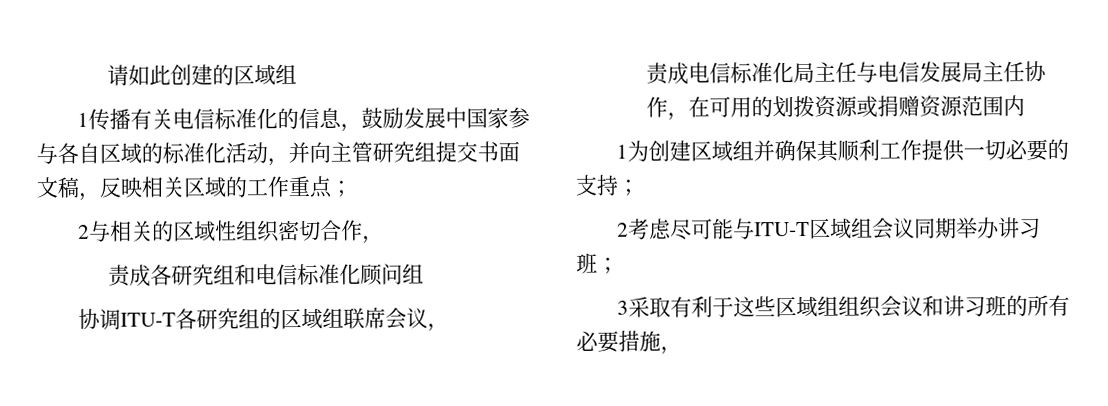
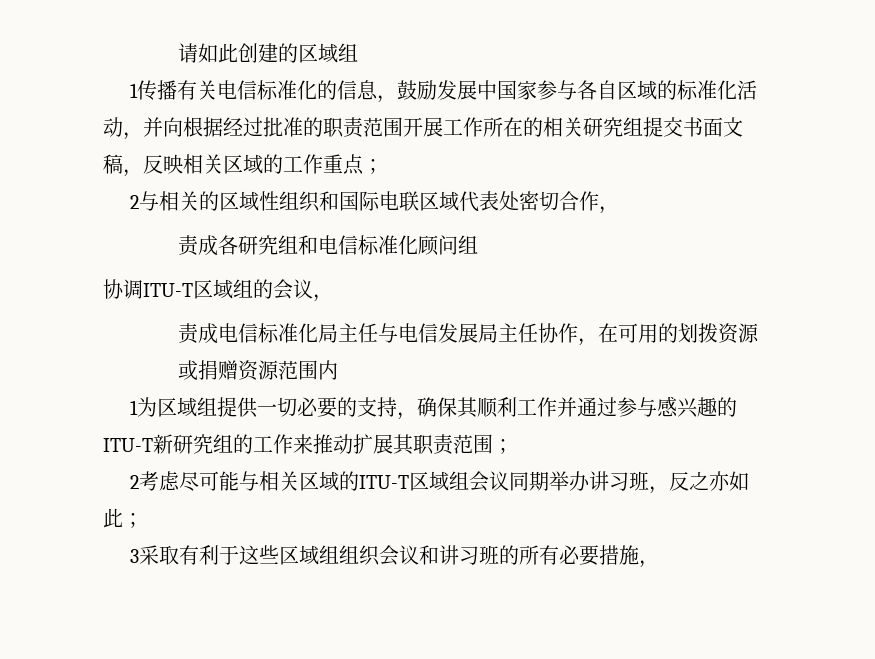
- 1传播有关电信标准化的信息，鼓励发展中国家参与各自区域的标准化活动，并向主管研究组提交书面文稿，反映相关区域的工作重点；
+ 1传播有关电信标准化的信息，鼓励发展中国家参与各自区域的标准化活动，并向根据经过批准的职责范围开展工作所在的相关研究组提交书面文稿，反映相关区域的工作重点；
- 2与相关的区域性组织密切合作，
+ 2与相关的区域性组织和国际电联区域代表处密切合作，
- 协调ITU-T各研究组的区域组联席会议，
+ 协调ITU-T区域组的会议，
- 1为创建区域组并确保其顺利工作提供一切必要的支持；
+ 1为区域组提供一切必要的支持，确保其顺利工作并通过参与感兴趣的ITU-T新研究组的工作来推动扩展其职责范围；
- 2考虑尽可能与ITU-T区域组会议同期举办讲习班；
+ 2考虑尽可能与相关区域的ITU-T区域组会议同期举办讲习班，反之亦如此；

